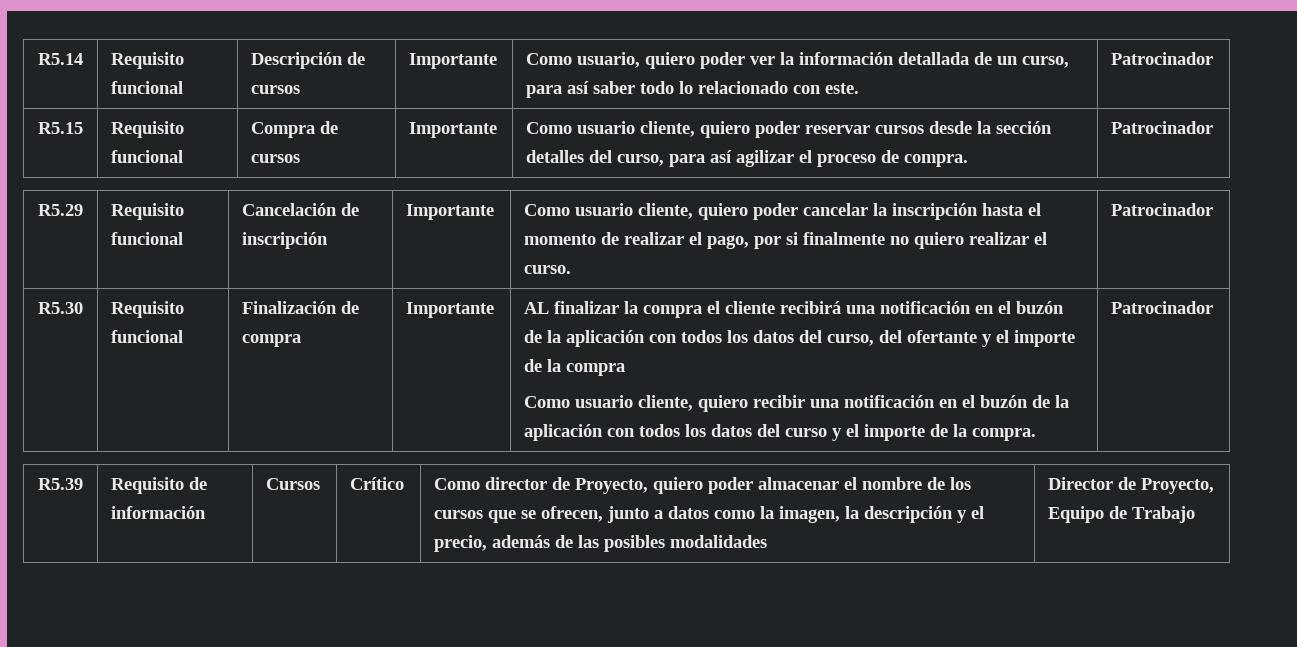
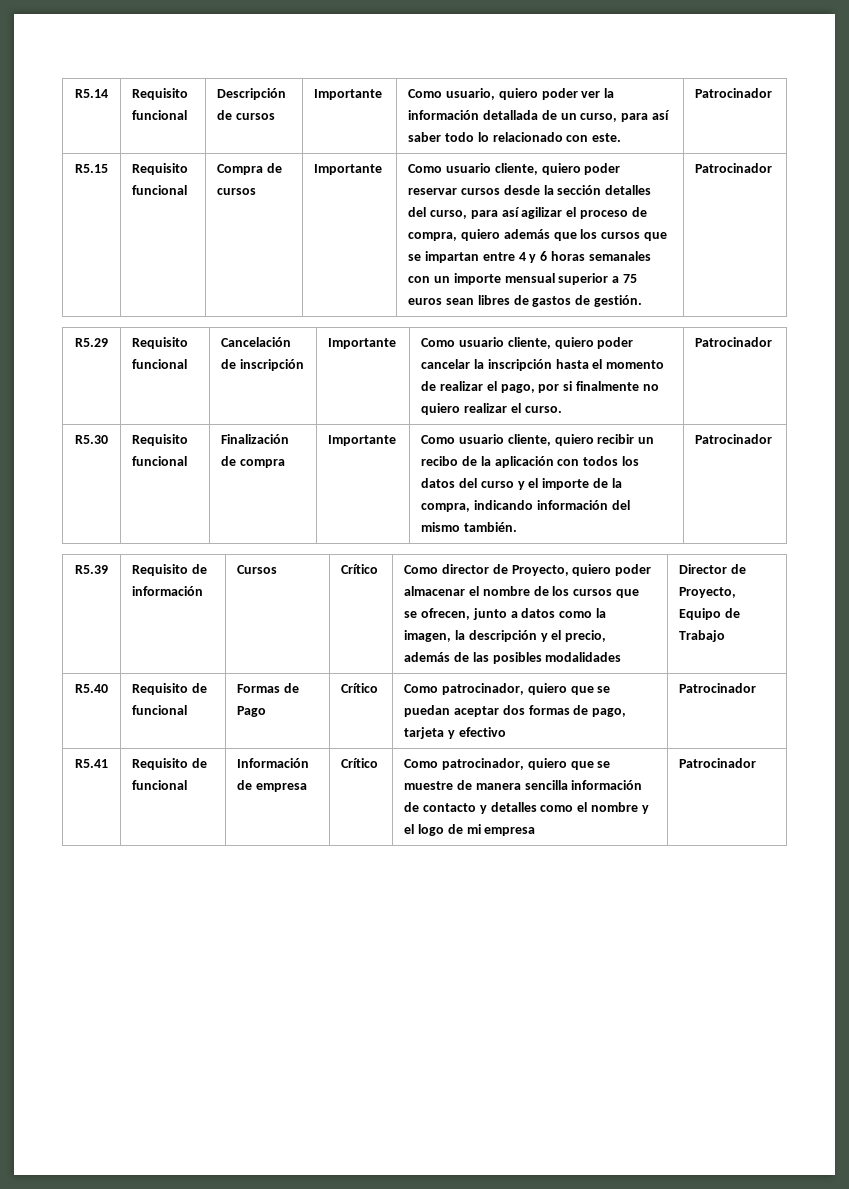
- Como usuario cliente, quiero poder reservar cursos desde la sección detalles del curso, para así agilizar el proceso de compra.
+ Como usuario cliente, quiero poder reservar cursos desde la sección detalles del curso, para así agilizar el proceso de compra, quiero además que los cursos que se impartan entre 4 y 6 horas semanales con un importe mensual superior a 75 euros sean libres de gastos de gestión.
- AL finalizar la compra el cliente recibirá una notificación en el buzón de la aplicación con todos los datos del curso, del ofertante y el importe de la compra
- Como usuario cliente, quiero recibir una notificación en el buzón de la aplicación con todos los datos del curso y el importe de la compra.
+ Como usuario cliente, quiero recibir un recibo de la aplicación con todos los datos del curso y el importe de la compra, indicando información del mismo también.
+ R5.40 | Requisito de funcional | Formas de Pago | Crítico | Como patrocinador, quiero que se puedan aceptar dos formas de pago, tarjeta y efectivo | Patrocinador
+ R5.41 | Requisito de funcional | Información de empresa | Crítico | Como patrocinador, quiero que se muestre de manera sencilla información de contacto y detalles como el nombre y el logo de mi empresa | Patrocinador

